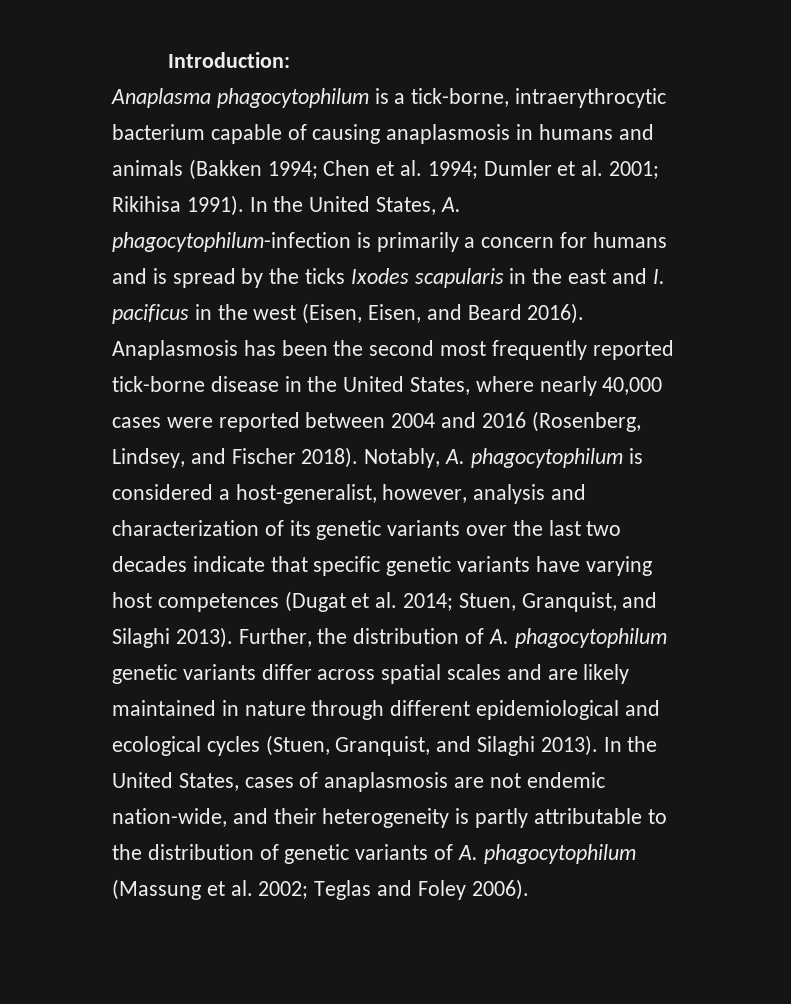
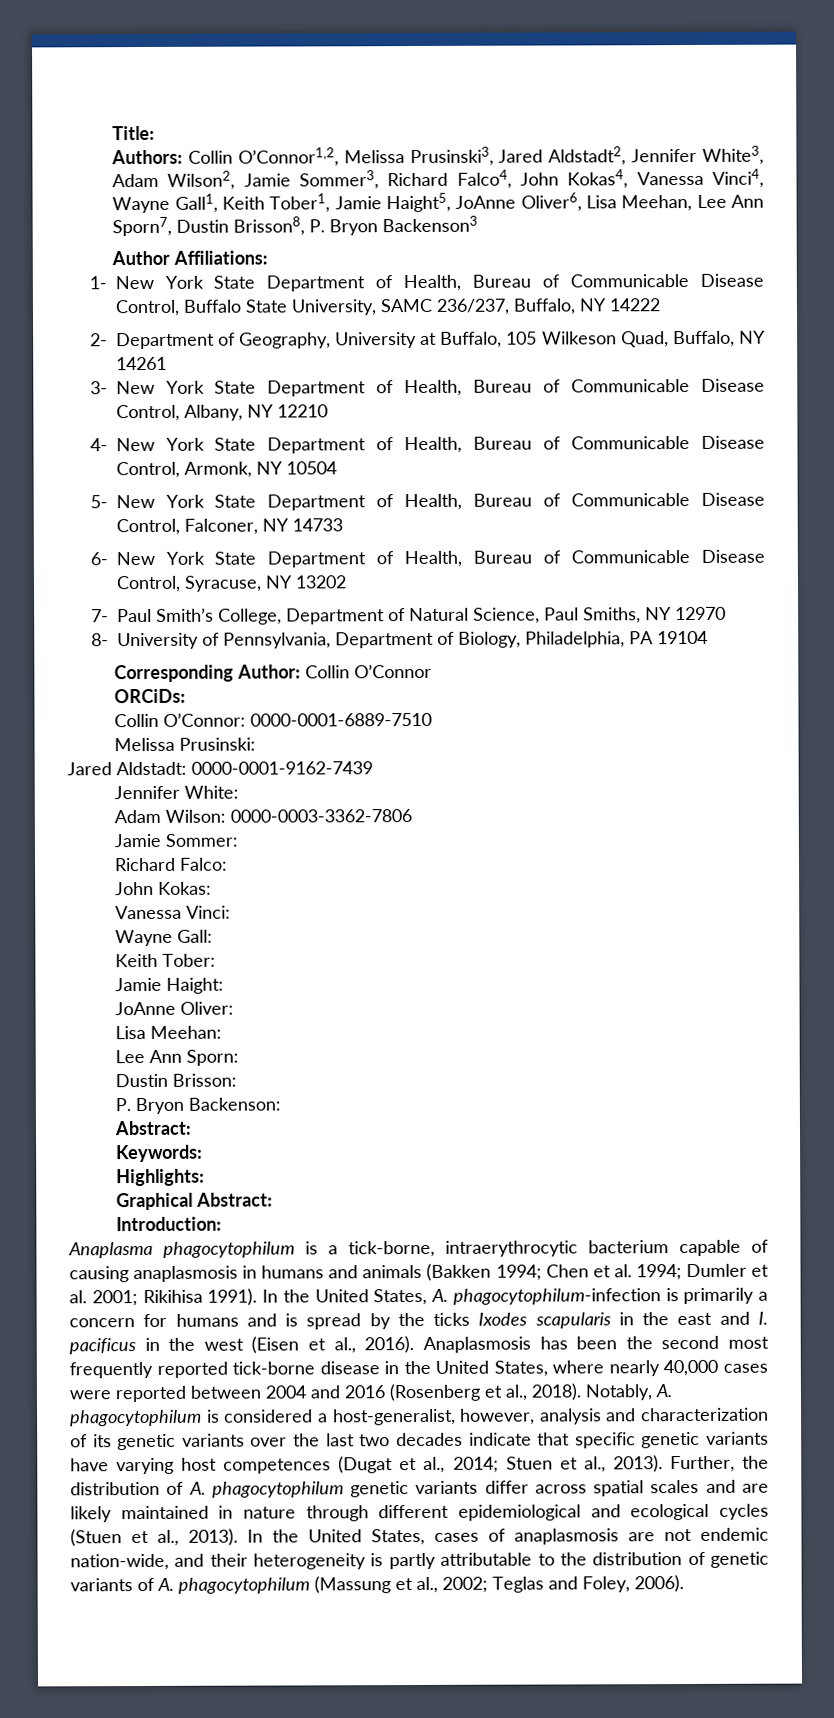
+ Title:
+ Authors: Collin O’Connor1,2, Melissa Prusinski3, Jared Aldstadt2, Jennifer White3, Adam Wilson2, Jamie Sommer3, Richard Falco4, John Kokas4, Vanessa Vinci4, Wayne Gall1, Keith Tober1, Jamie Haight5, JoAnne Oliver6, Lisa Meehan, Lee Ann Sporn7, Dustin Brisson8, P. Bryon Backenson3
+ Author Affiliations:
+ 1- New York State Department of Health, Bureau of Communicable Disease Control, Buffalo State University, SAMC 236/237, Buffalo, NY 14222
+ 2- Department of Geography, University at Buffalo, 105 Wilkeson Quad, Buffalo, NY 14261
+ 3- New York State Department of Health, Bureau of Communicable Disease Control, Albany, NY 12210
+ 4- New York State Department of Health, Bureau of Communicable Disease Control, Armonk, NY 10504
+ 5- New York State Department of Health, Bureau of Communicable Disease Control, Falconer, NY 14733
+ 6- New York State Department of Health, Bureau of Communicable Disease Control, Syracuse, NY 13202
+ 7- Paul Smith’s College, Department of Natural Science, Paul Smiths, NY 12970
+ 8- University of Pennsylvania, Department of Biology, Philadelphia, PA 19104
+ Corresponding Author: Collin O’Connor
+ ORCiDs:
+ Collin O’Connor: 0000-0001-6889-7510
+ Melissa Prusinski:
+ Jared Aldstadt: 0000-0001-9162-7439
+ Jennifer White:
+ Adam Wilson: 0000-0003-3362-7806
+ Jamie Sommer:
+ Richard Falco:
+ John Kokas:
+ Vanessa Vinci:
+ Wayne Gall:
+ Keith Tober:
+ Jamie Haight:
+ JoAnne Oliver:
+ Lisa Meehan:
+ Lee Ann Sporn:
+ Dustin Brisson:
+ P. Bryon Backenson:
+ Abstract:
+ Keywords:
+ Highlights:
+ Graphical Abstract:
- In the United States, A. phagocytophilum-infection is primarily a concern for humans and is spread by the ticks Ixodes scapularis in the east and I. pacificus in the west (Eisen, Eisen, and Beard 2016).
+ In the United States, A. phagocytophilum-infection is primarily a concern for humans and is spread by the ticks Ixodes scapularis in the east and I. pacificus in the west (Eisen et al., 2016).
- Anaplasmosis has been the second most frequently reported tick-borne disease in the United States, where nearly 40,000 cases were reported between 2004 and 2016 (Rosenberg, Lindsey, and Fischer 2018).
+ Anaplasmosis has been the second most frequently reported tick-borne disease in the United States, where nearly 40,000 cases were reported between 2004 and 2016 (Rosenberg et al., 2018).
- Notably, A. phagocytophilum is considered a host-generalist, however, analysis and characterization of its genetic variants over the last two decades indicate that specific genetic variants have varying host competences (Dugat et al. 2014; Stuen, Granquist, and Silaghi 2013).
+ Notably, A. phagocytophilum is considered a host-generalist, however, analysis and characterization of its genetic variants over the last two decades indicate that specific genetic variants have varying host competences (Dugat et al., 2014; Stuen et al., 2013).
- Further, the distribution of A. phagocytophilum genetic variants differ across spatial scales and are likely maintained in nature through different epidemiological and ecological cycles (Stuen, Granquist, and Silaghi 2013).
+ Further, the distribution of A. phagocytophilum genetic variants differ across spatial scales and are likely maintained in nature through different epidemiological and ecological cycles (Stuen et al., 2013).
- In the United States, cases of anaplasmosis are not endemic nation-wide, and their heterogeneity is partly attributable to the distribution of genetic variants of A. phagocytophilum (Massung et al. 2002; Teglas and Foley 2006).
+ In the United States, cases of anaplasmosis are not endemic nation-wide, and their heterogeneity is partly attributable to the distribution of genetic variants of A. phagocytophilum (Massung et al., 2002; Teglas and Foley, 2006).

